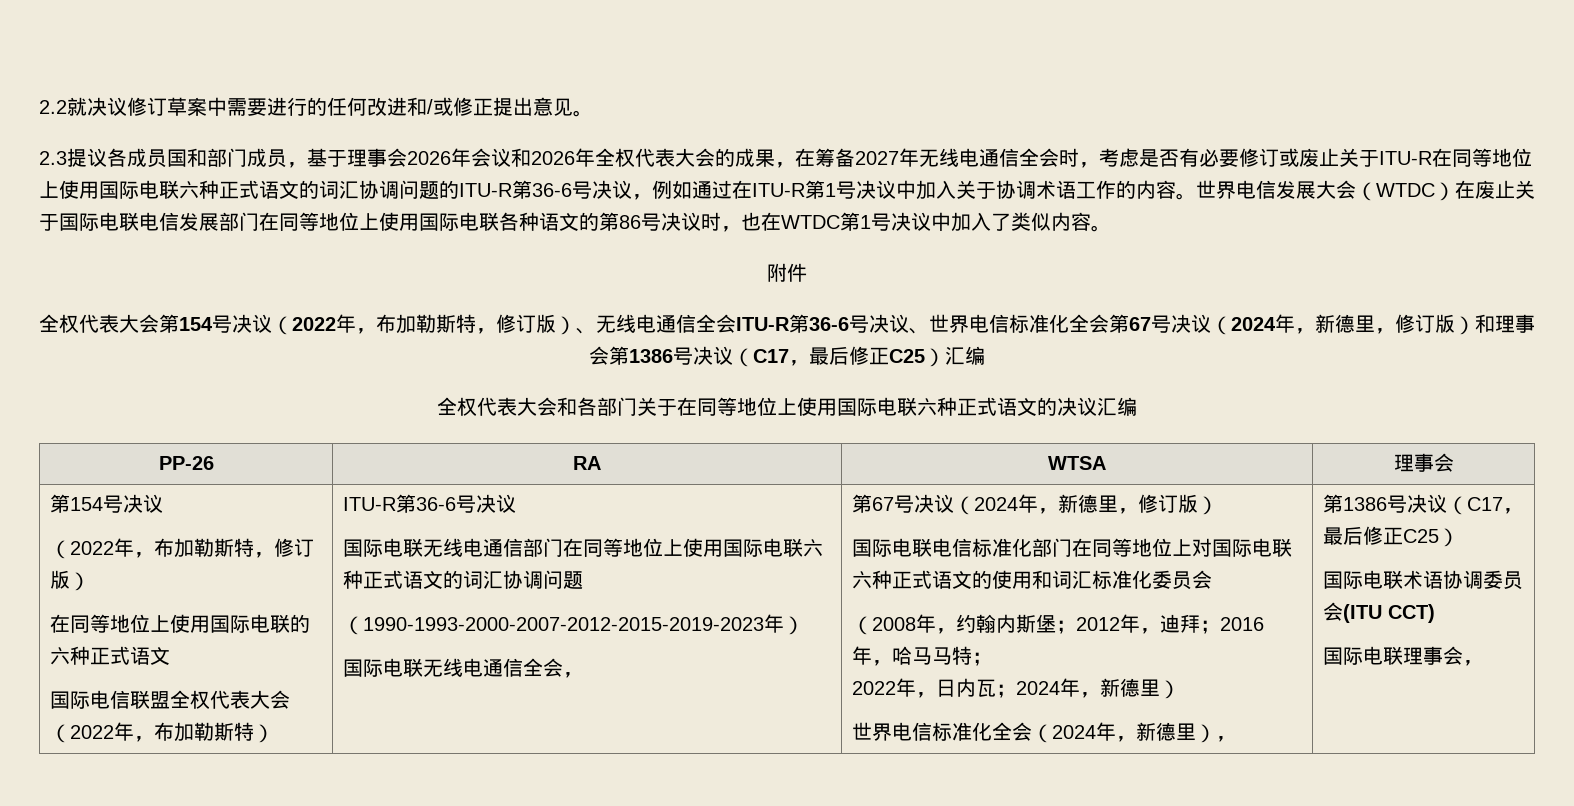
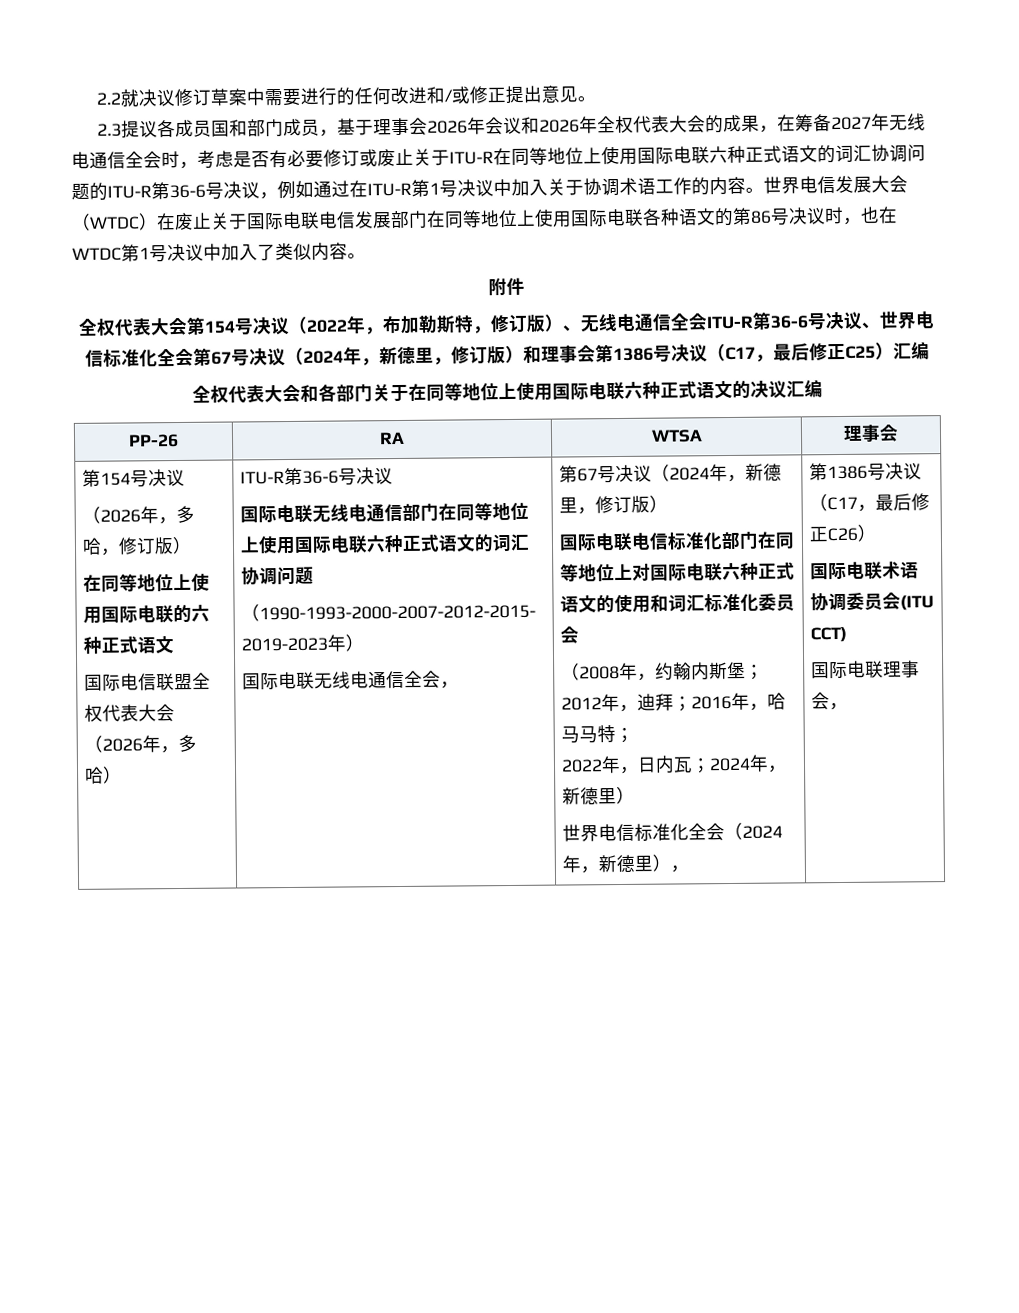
  PP-26 | RA | WTSA | 理事会
  第154号决议
- （2022年，布加勒斯特，修订版）
+ （2026年，多哈，修订版）
- 国际电信联盟全权代表大会（2022年，布加勒斯特）
+ 国际电信联盟全权代表大会（2026年，多哈）
- 世界电信标准化全会（2024年，新德里）， | 第1386号决议（C17，最后修正C25）
+ 世界电信标准化全会（2024年，新德里）， | 第1386号决议（C17，最后修正C26）

